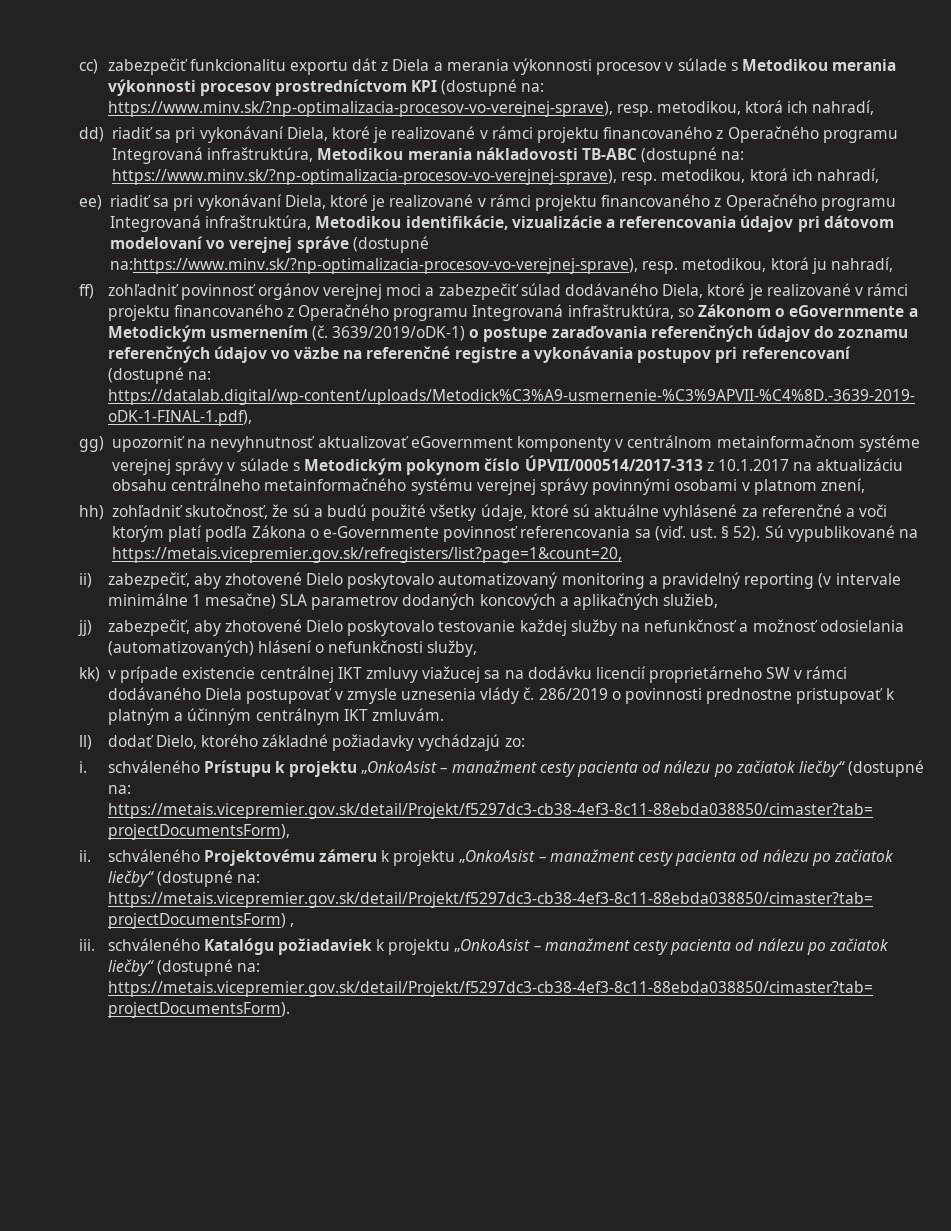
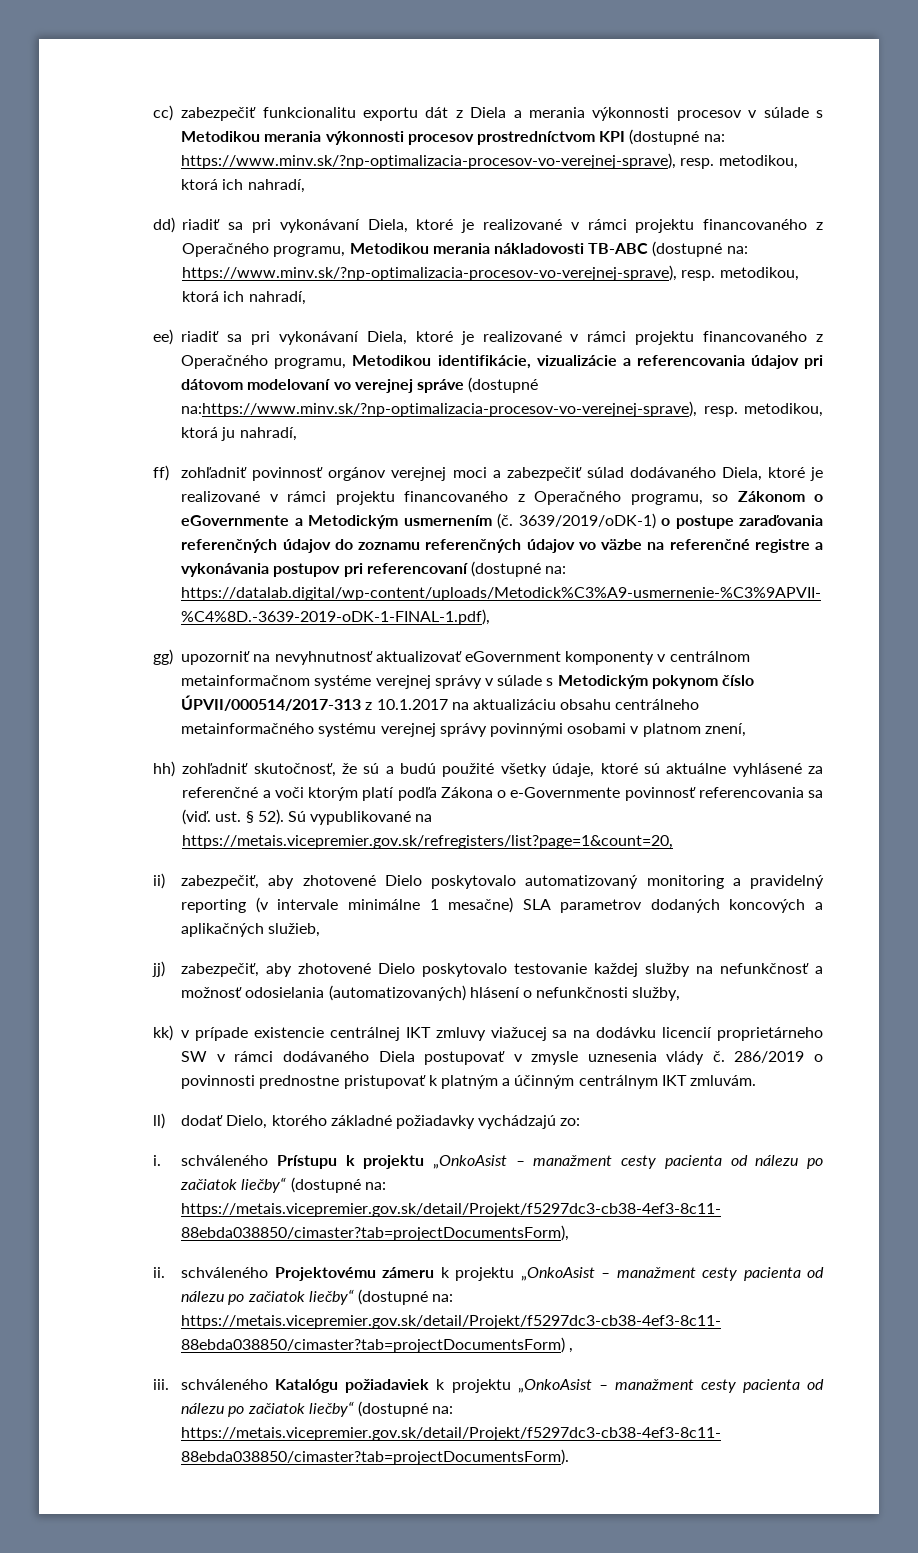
- dd) riadiť sa pri vykonávaní Diela, ktoré je realizované v rámci projektu financovaného z Operačného programu Integrovaná infraštruktúra, Metodikou merania nákladovosti TB-ABC (dostupné na: https://www.minv.sk/?np-optimalizacia-procesov-vo-verejnej-sprave), resp. metodikou, ktorá ich nahradí,
+ dd) riadiť sa pri vykonávaní Diela, ktoré je realizované v rámci projektu financovaného z Operačného programu, Metodikou merania nákladovosti TB-ABC (dostupné na: https://www.minv.sk/?np-optimalizacia-procesov-vo-verejnej-sprave), resp. metodikou, ktorá ich nahradí,
- ee) riadiť sa pri vykonávaní Diela, ktoré je realizované v rámci projektu financovaného z Operačného programu Integrovaná infraštruktúra, Metodikou identifikácie, vizualizácie a referencovania údajov pri dátovom modelovaní vo verejnej správe (dostupné na:https://www.minv.sk/?np-optimalizacia-procesov-vo-verejnej-sprave), resp. metodikou, ktorá ju nahradí,
+ ee) riadiť sa pri vykonávaní Diela, ktoré je realizované v rámci projektu financovaného z Operačného programu, Metodikou identifikácie, vizualizácie a referencovania údajov pri dátovom modelovaní vo verejnej správe (dostupné na:https://www.minv.sk/?np-optimalizacia-procesov-vo-verejnej-sprave), resp. metodikou, ktorá ju nahradí,
- ff) zohľadniť povinnosť orgánov verejnej moci a zabezpečiť súlad dodávaného Diela, ktoré je realizované v rámci projektu financovaného z Operačného programu Integrovaná infraštruktúra, so Zákonom o eGovernmente a Metodickým usmernením (č.
+ ff) zohľadniť povinnosť orgánov verejnej moci a zabezpečiť súlad dodávaného Diela, ktoré je realizované v rámci projektu financovaného z Operačného programu, so Zákonom o eGovernmente a Metodickým usmernením (č.

